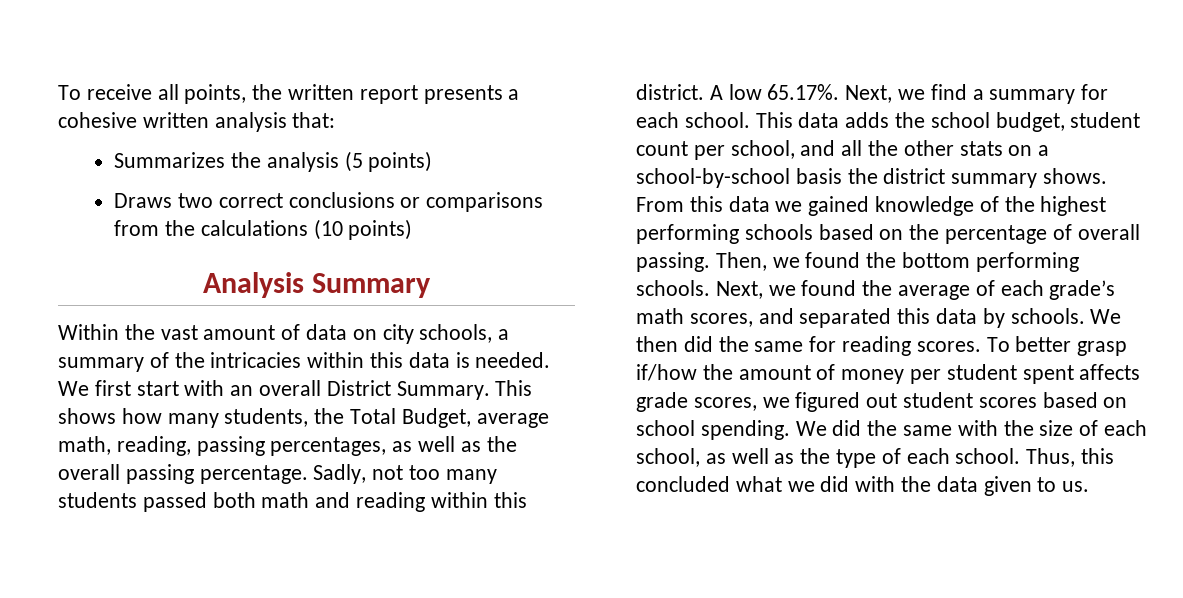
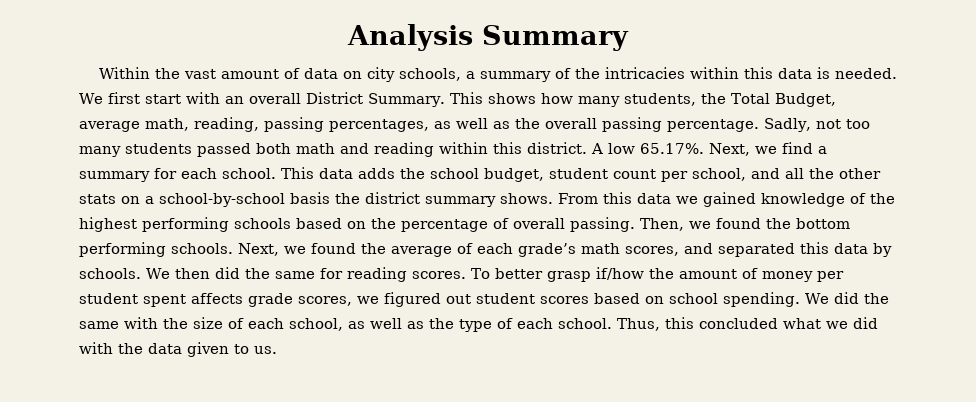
- To receive all points, the written report presents a cohesive written analysis that:
- Summarizes the analysis (5 points)
- Draws two correct conclusions or comparisons from the calculations (10 points)

